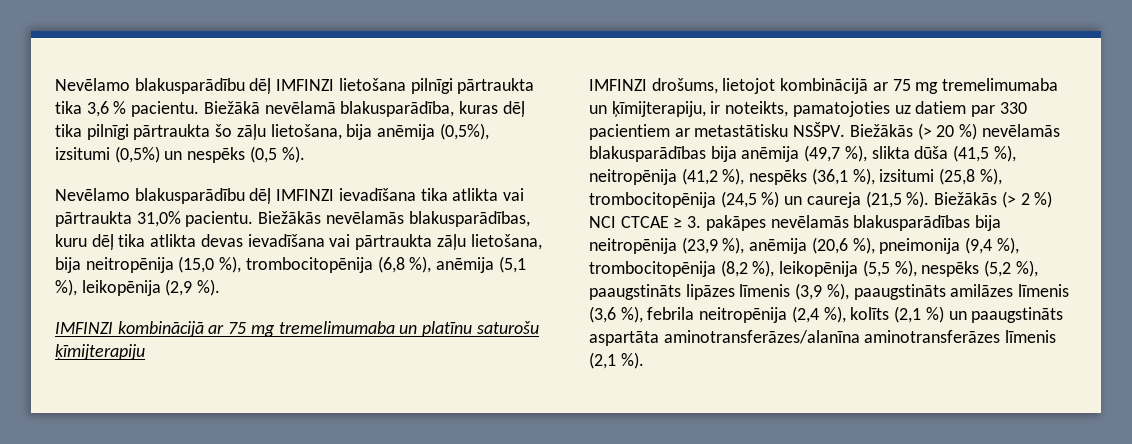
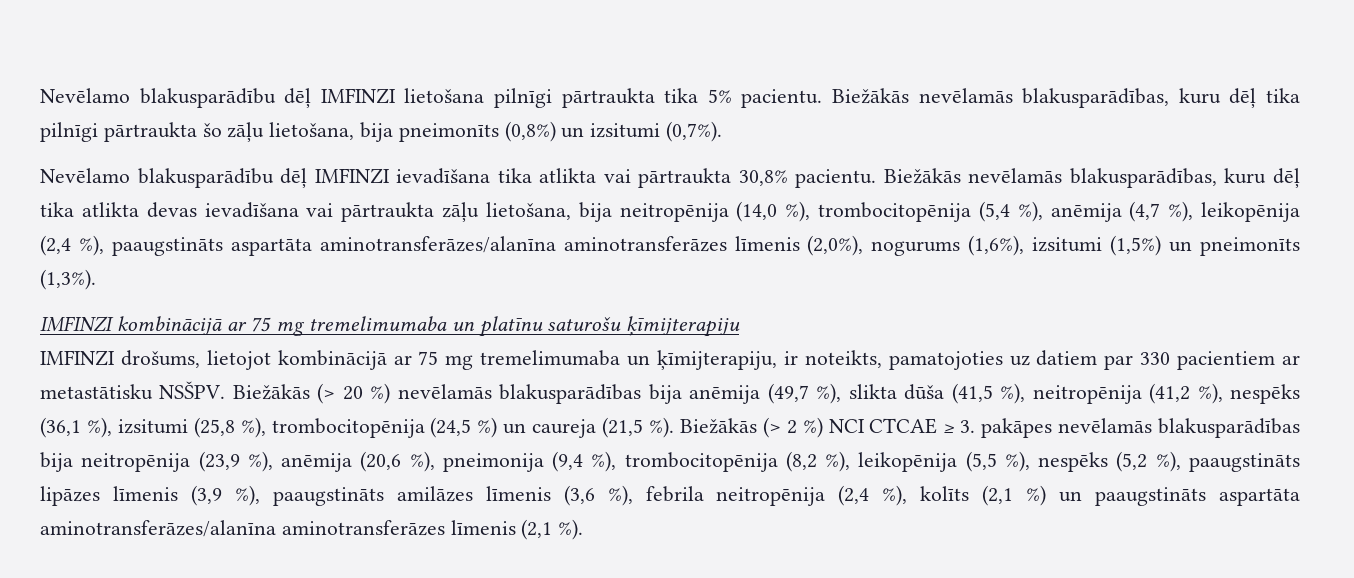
- Nevēlamo blakusparādību dēļ IMFINZI lietošana pilnīgi pārtraukta tika 3,6 % pacientu. Biežākā nevēlamā blakusparādība, kuras dēļ tika pilnīgi pārtraukta šo zāļu lietošana, bija anēmija (0,5%), izsitumi (0,5%) un nespēks (0,5 %).
+ Nevēlamo blakusparādību dēļ IMFINZI lietošana pilnīgi pārtraukta tika 5% pacientu. Biežākās nevēlamās blakusparādības, kuru dēļ tika pilnīgi pārtraukta šo zāļu lietošana, bija pneimonīts (0,8%) un izsitumi (0,7%).
- Nevēlamo blakusparādību dēļ IMFINZI ievadīšana tika atlikta vai pārtraukta 31,0% pacientu.
+ Nevēlamo blakusparādību dēļ IMFINZI ievadīšana tika atlikta vai pārtraukta 30,8% pacientu.
- Biežākās nevēlamās blakusparādības, kuru dēļ tika atlikta devas ievadīšana vai pārtraukta zāļu lietošana, bija neitropēnija (15,0 %), trombocitopēnija (6,8 %), anēmija (5,1 %), leikopēnija (2,9 %).
+ Biežākās nevēlamās blakusparādības, kuru dēļ tika atlikta devas ievadīšana vai pārtraukta zāļu lietošana, bija neitropēnija (14,0 %), trombocitopēnija (5,4 %), anēmija (4,7 %), leikopēnija (2,4 %), paaugstināts aspartāta aminotransferāzes/alanīna aminotransferāzes līmenis (2,0%), nogurums (1,6%), izsitumi (1,5%) un pneimonīts (1,3%).

